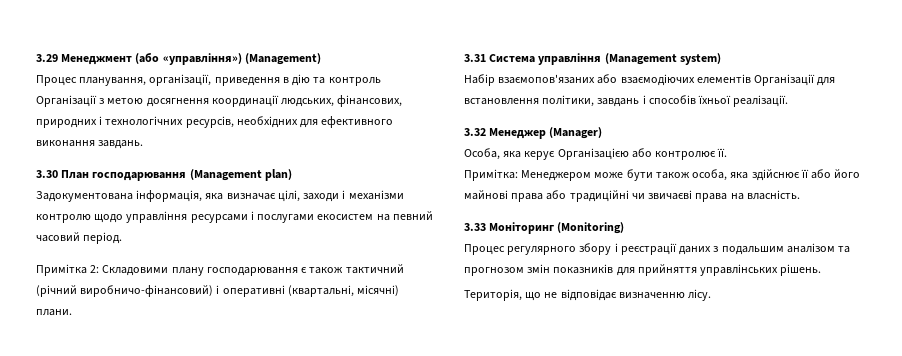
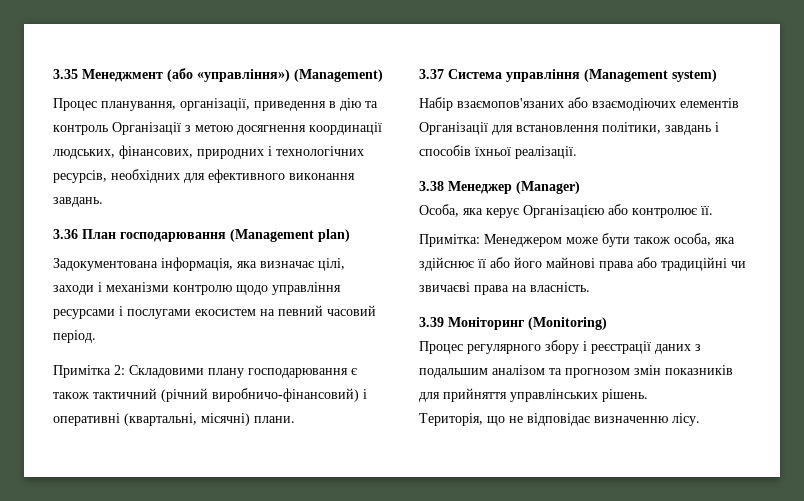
- 3.29 Менеджмент (або «управління») (Мanagement)
+ 3.35 Менеджмент (або «управління») (Мanagement)
- 3.30 План господарювання (Management plan)
+ 3.36 План господарювання (Management plan)
- 3.31 Система управління (Management system)
+ 3.37 Система управління (Management system)
- 3.32 Менеджер (Manager)
+ 3.38 Менеджер (Manager)
- 3.33 Моніторинг (Monitoring)
+ 3.39 Моніторинг (Monitoring)

